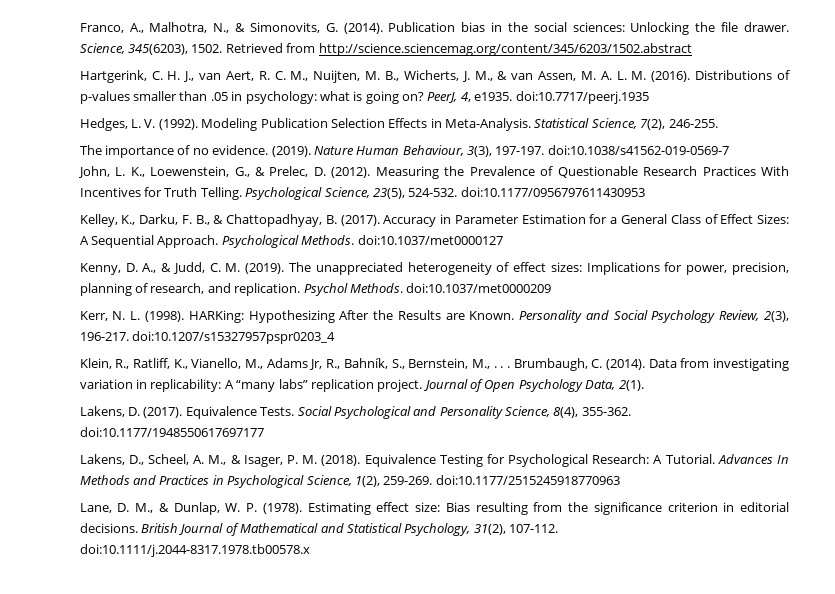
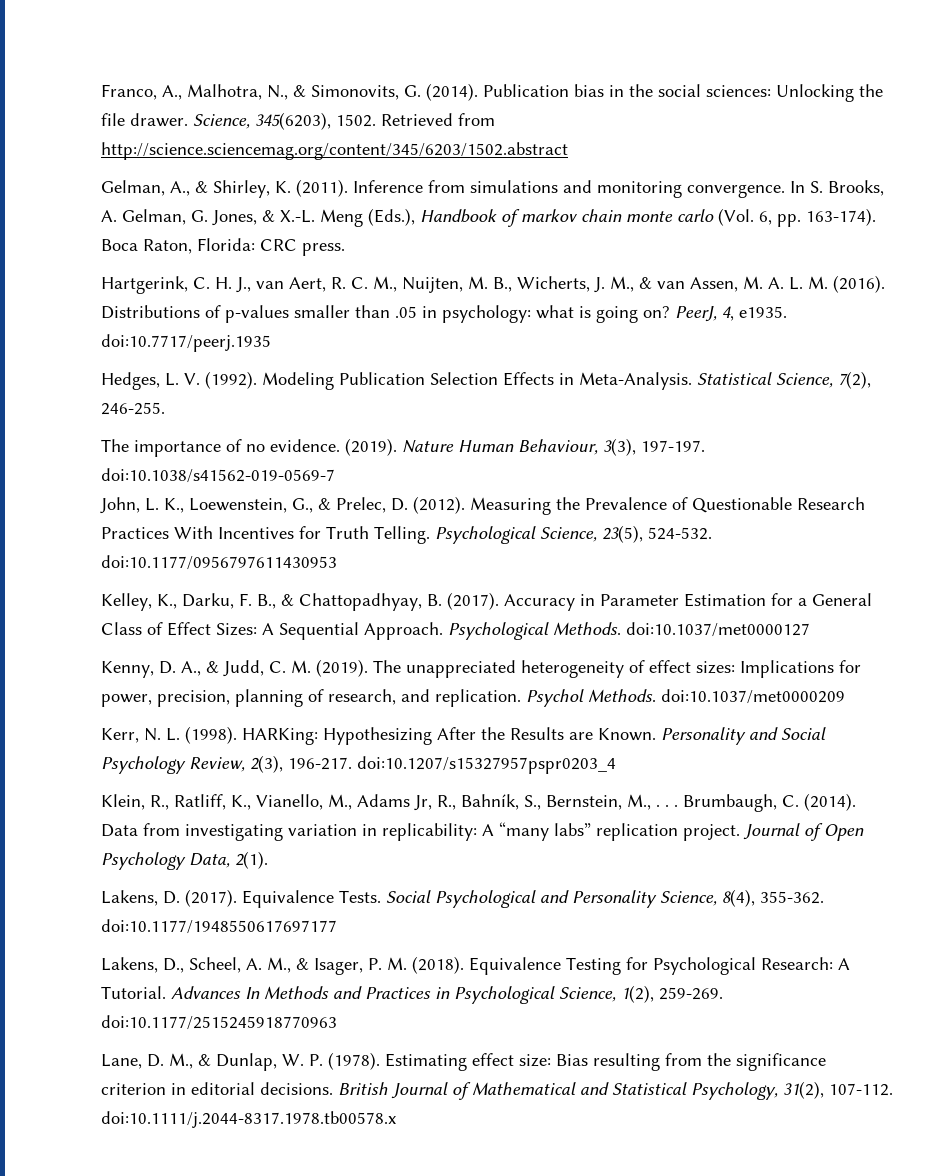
+ Gelman, A., & Shirley, K. (2011). Inference from simulations and monitoring convergence. In S. Brooks, A. Gelman, G. Jones, & X.-L. Meng (Eds.), Handbook of markov chain monte carlo (Vol. 6, pp. 163-174). Boca Raton, Florida: CRC press.

